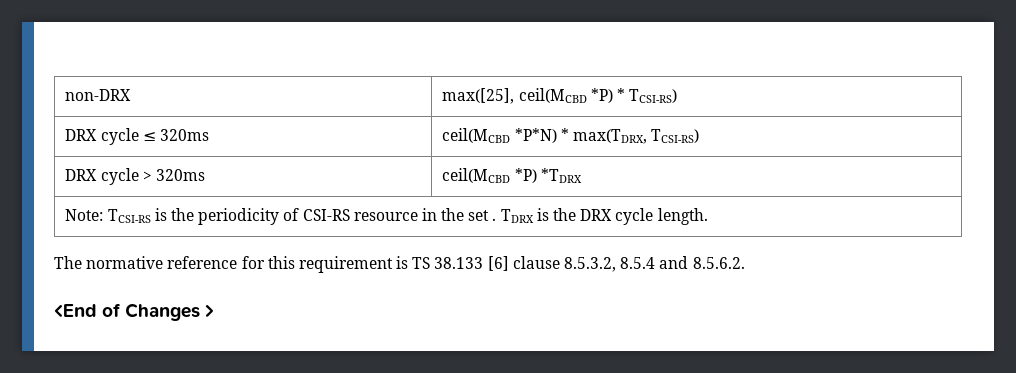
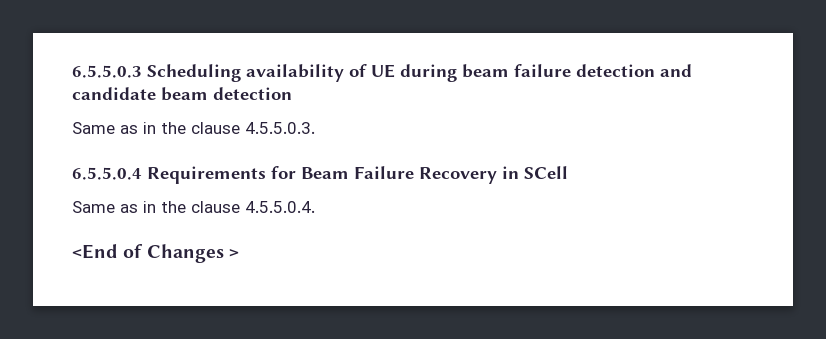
- non-DRX | max([25], ceil(MCBD *P) * TCSI-RS)
- DRX cycle ≤ 320ms | ceil(MCBD *P*N) * max(TDRX, TCSI-RS)
- DRX cycle > 320ms | ceil(MCBD *P) *TDRX
- Note: TCSI-RS is the periodicity of CSI-RS resource in the set . TDRX is the DRX cycle length.
- The normative reference for this requirement is TS 38.133 [6] clause 8.5.3.2, 8.5.4 and 8.5.6.2.
+ 6.5.5.0.3 Scheduling availability of UE during beam failure detection and candidate beam detection
+ Same as in the clause 4.5.5.0.3.
+ 6.5.5.0.4 Requirements for Beam Failure Recovery in SCell
+ Same as in the clause 4.5.5.0.4.

